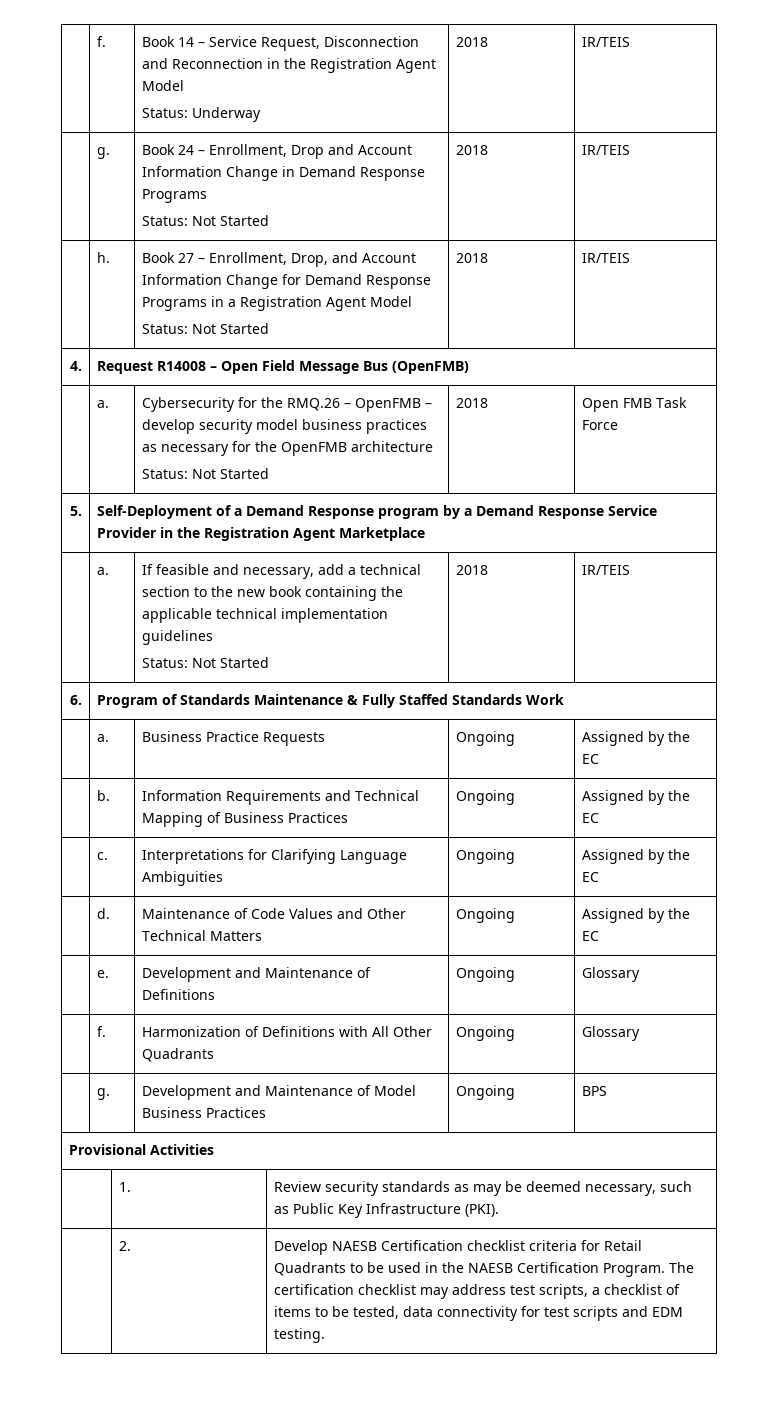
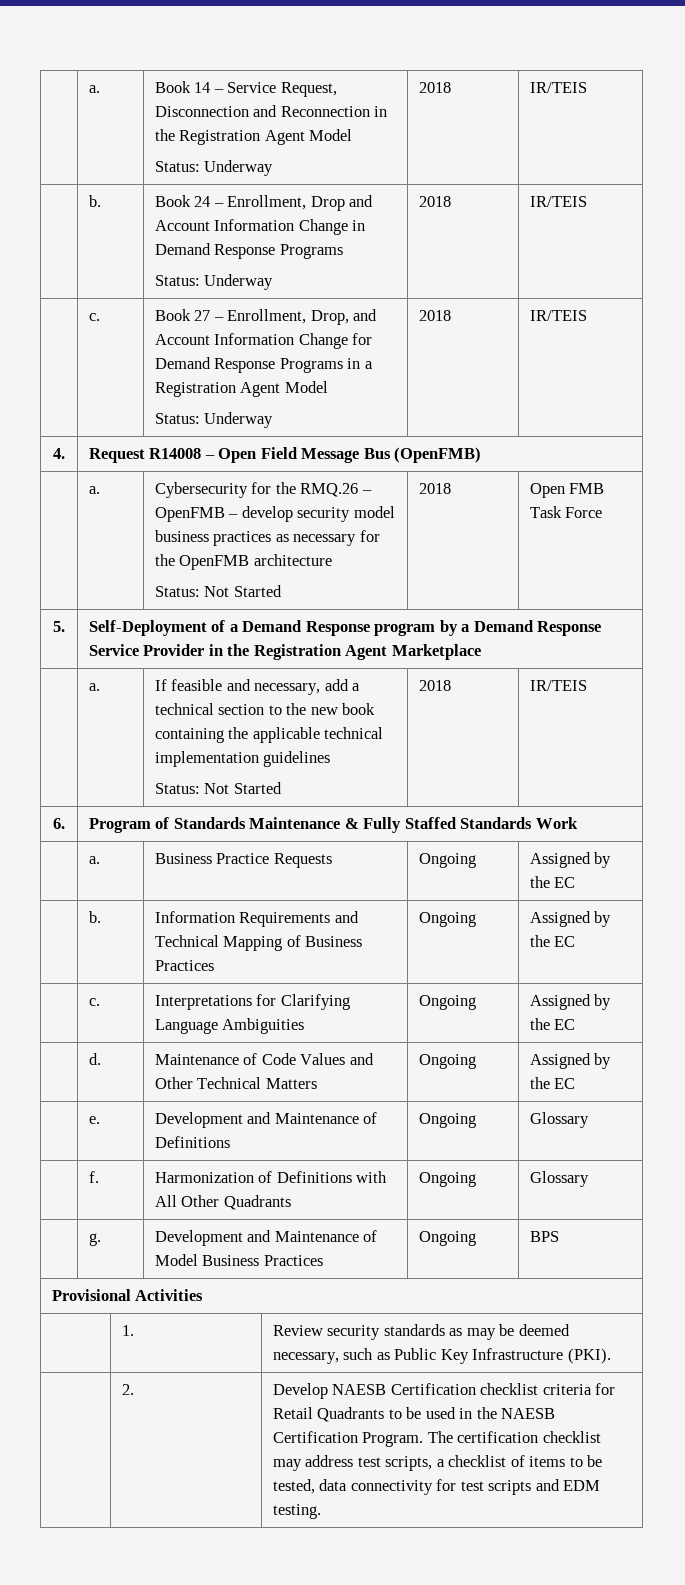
- | f. | Book 14 – Service Request, Disconnection and Reconnection in the Registration Agent Model
+ | a. | Book 14 – Service Request, Disconnection and Reconnection in the Registration Agent Model
- | g. | Book 24 – Enrollment, Drop and Account Information Change in Demand Response Programs
- Status: Not Started | 2018 | IR/TEIS
- | h. | Book 27 – Enrollment, Drop, and Account Information Change for Demand Response Programs in a Registration Agent Model
- Status: Not Started | 2018 | IR/TEIS
+ | b. | Book 24 – Enrollment, Drop and Account Information Change in Demand Response Programs
+ Status: Underway | 2018 | IR/TEIS
+ | c. | Book 27 – Enrollment, Drop, and Account Information Change for Demand Response Programs in a Registration Agent Model
+ Status: Underway | 2018 | IR/TEIS

